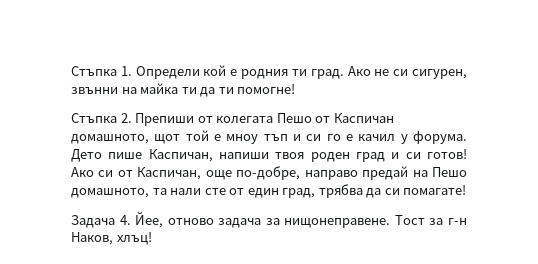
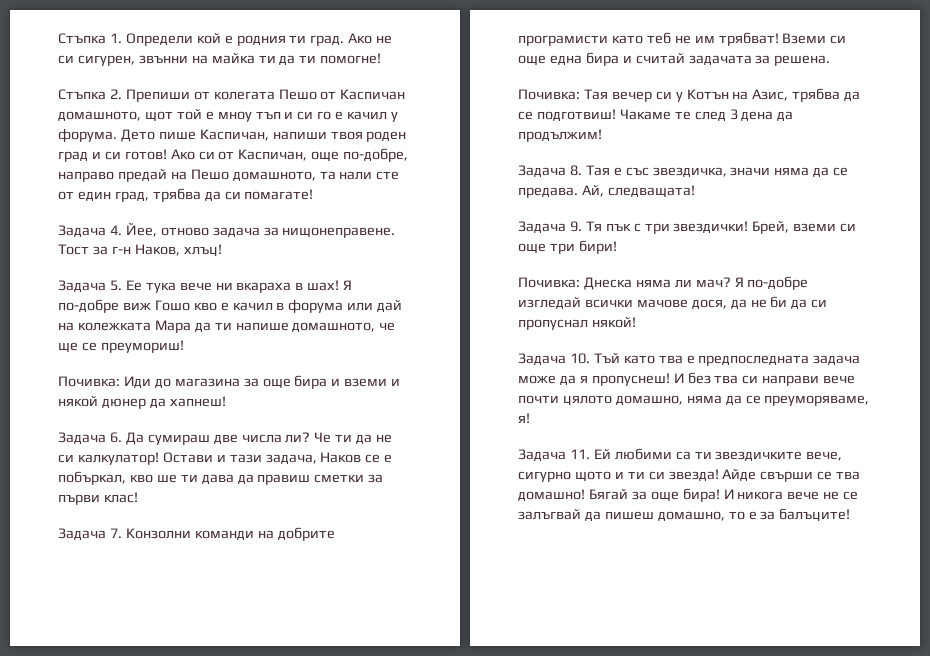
+ Задача 5. Ее тука вече ни вкараха в шах! Я по-добре виж Гошо кво е качил в форума или дай на колежката Мара да ти напише домашното, че ще се преумориш!
+ Почивка: Иди до магазина за още бира и вземи и някой дюнер да хапнеш!
+ Задача 6. Да сумираш две числа ли? Че ти да не си калкулатор! Остави и тази задача, Наков се е побъркал, кво ше ти дава да правиш сметки за първи клас!
+ Задача 7. Конзолни команди на добрите програмисти като теб не им трябват! Вземи си още една бира и считай задачата за решена.
+ Почивка: Тая вечер си у Котън на Азис, трябва да се подготвиш! Чакаме те след 3 дена да продължим!
+ Задача 8. Тая е със звездичка, значи няма да се предава. Ай, следващата!
+ Задача 9. Тя пък с три звездички! Брей, вземи си още три бири!
+ Почивка: Днеска няма ли мач? Я по-добре изгледай всички мачове дося, да не би да си пропуснал някой!
+ Задача 10. Тъй като тва е предпоследната задача може да я пропуснеш! И без тва си направи вече почти цялото домашно, няма да се преуморяваме, я!
+ Задача 11. Ей любими са ти звездичките вече, сигурно щото и ти си звезда! Айде свърши се тва домашно! Бягай за още бира! И никога вече не се залъгвай да пишеш домашно, то е за балъците!

